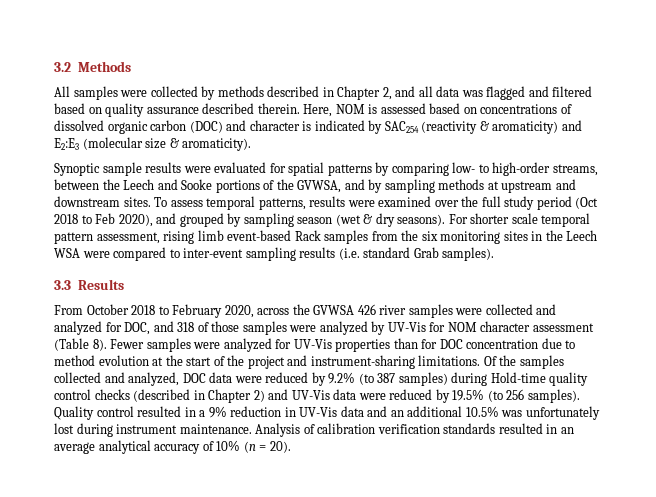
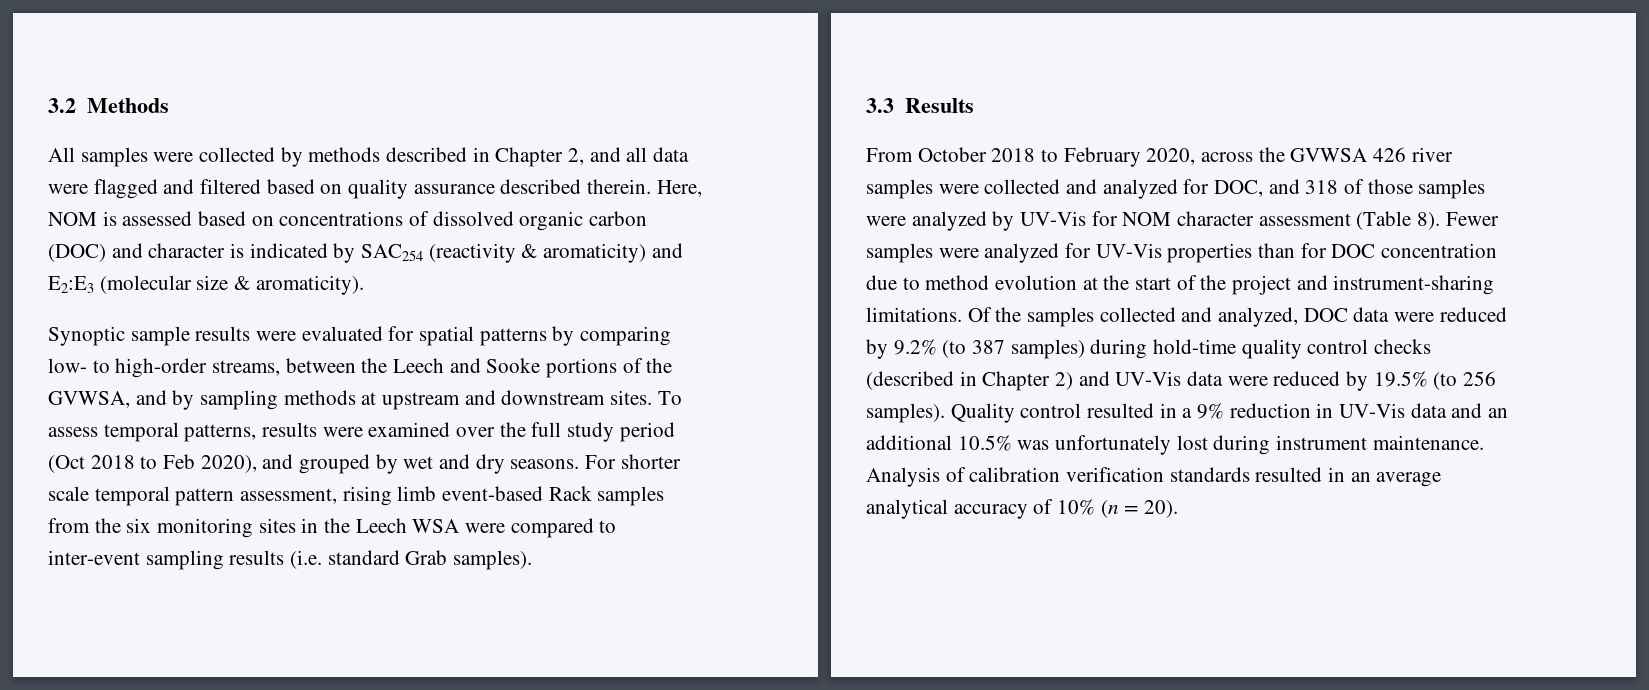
- All samples were collected by methods described in Chapter 2, and all data was flagged and filtered based on quality assurance described therein.
+ All samples were collected by methods described in Chapter 2, and all data were flagged and filtered based on quality assurance described therein.
- To assess temporal patterns, results were examined over the full study period (Oct 2018 to Feb 2020), and grouped by sampling season (wet & dry seasons).
+ To assess temporal patterns, results were examined over the full study period (Oct 2018 to Feb 2020), and grouped by wet and dry seasons.
- Of the samples collected and analyzed, DOC data were reduced by 9.2% (to 387 samples) during Hold-time quality control checks (described in Chapter 2) and UV-Vis data were reduced by 19.5% (to 256 samples).
+ Of the samples collected and analyzed, DOC data were reduced by 9.2% (to 387 samples) during hold-time quality control checks (described in Chapter 2) and UV-Vis data were reduced by 19.5% (to 256 samples).

